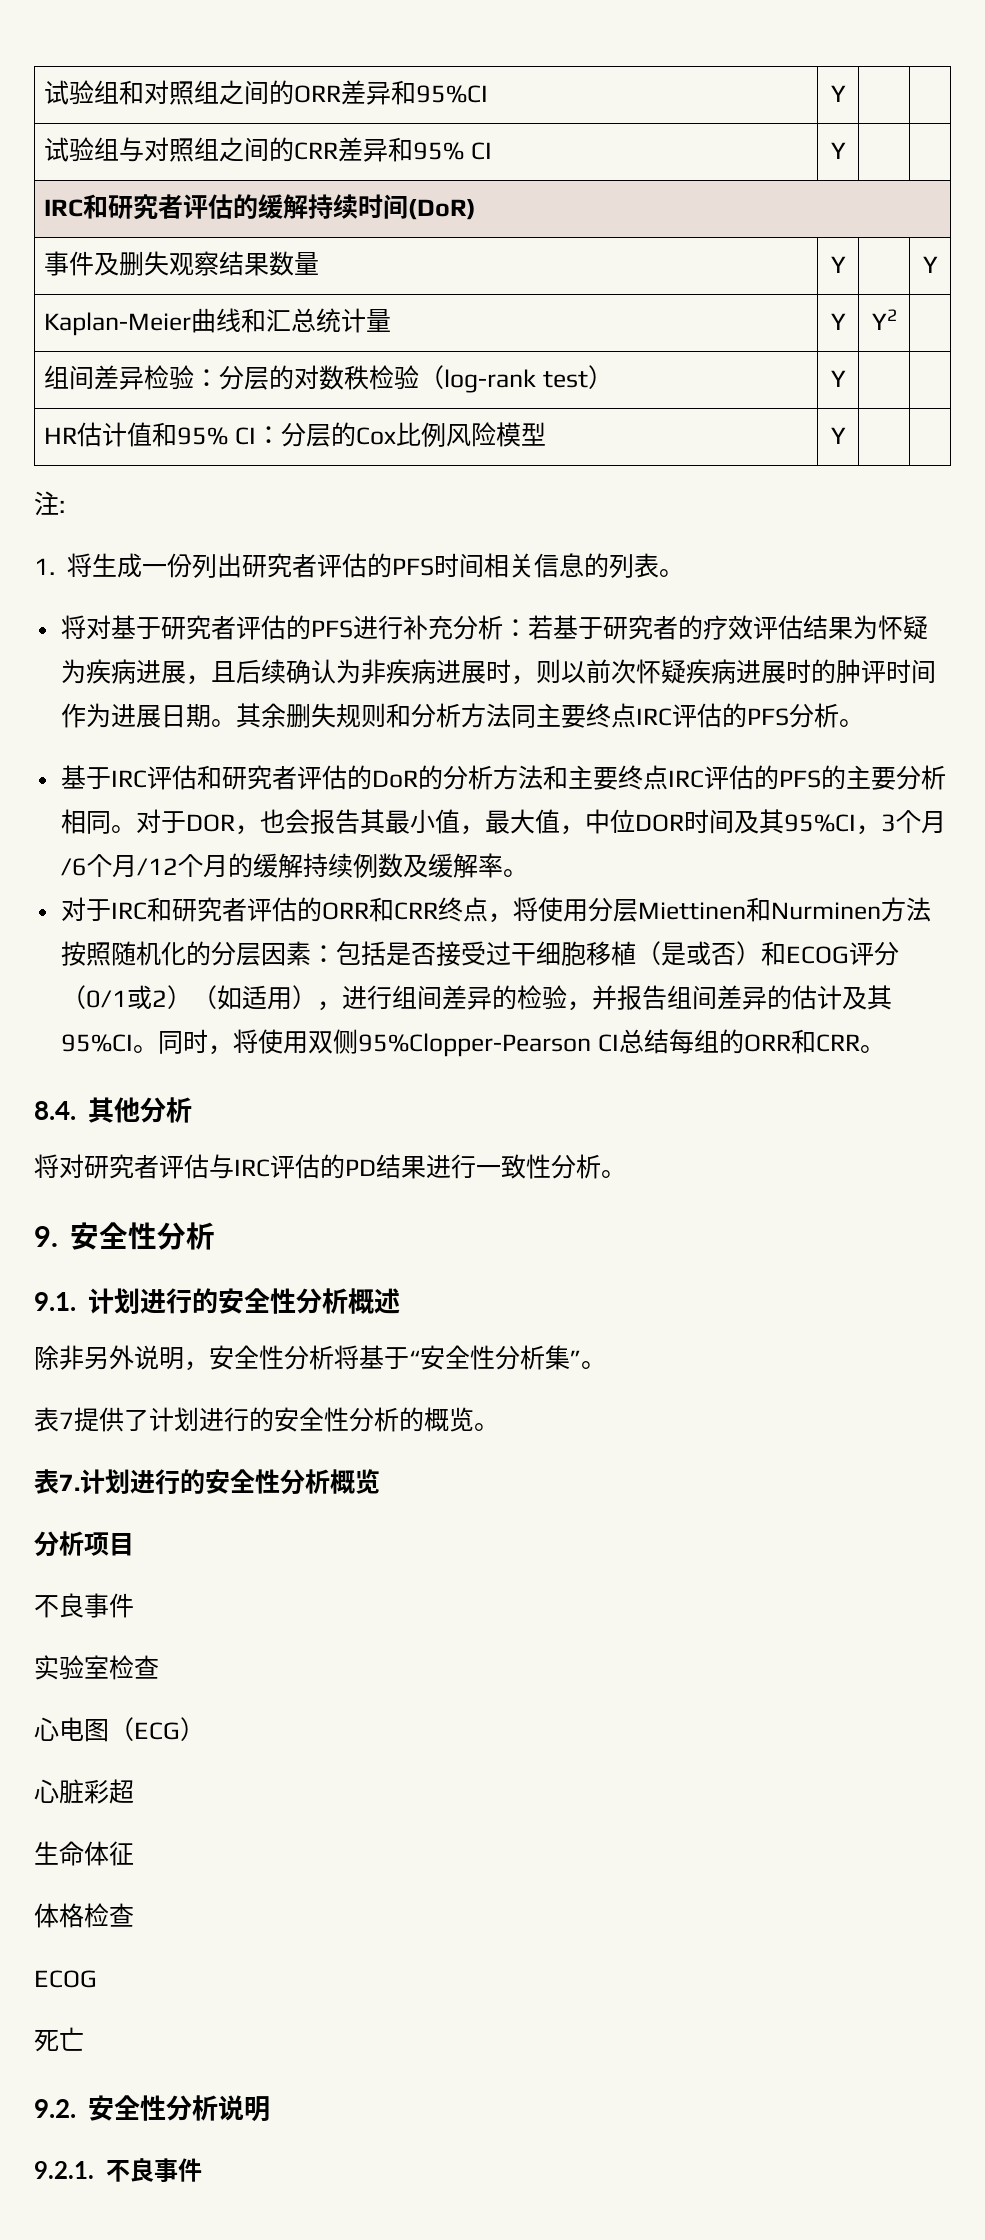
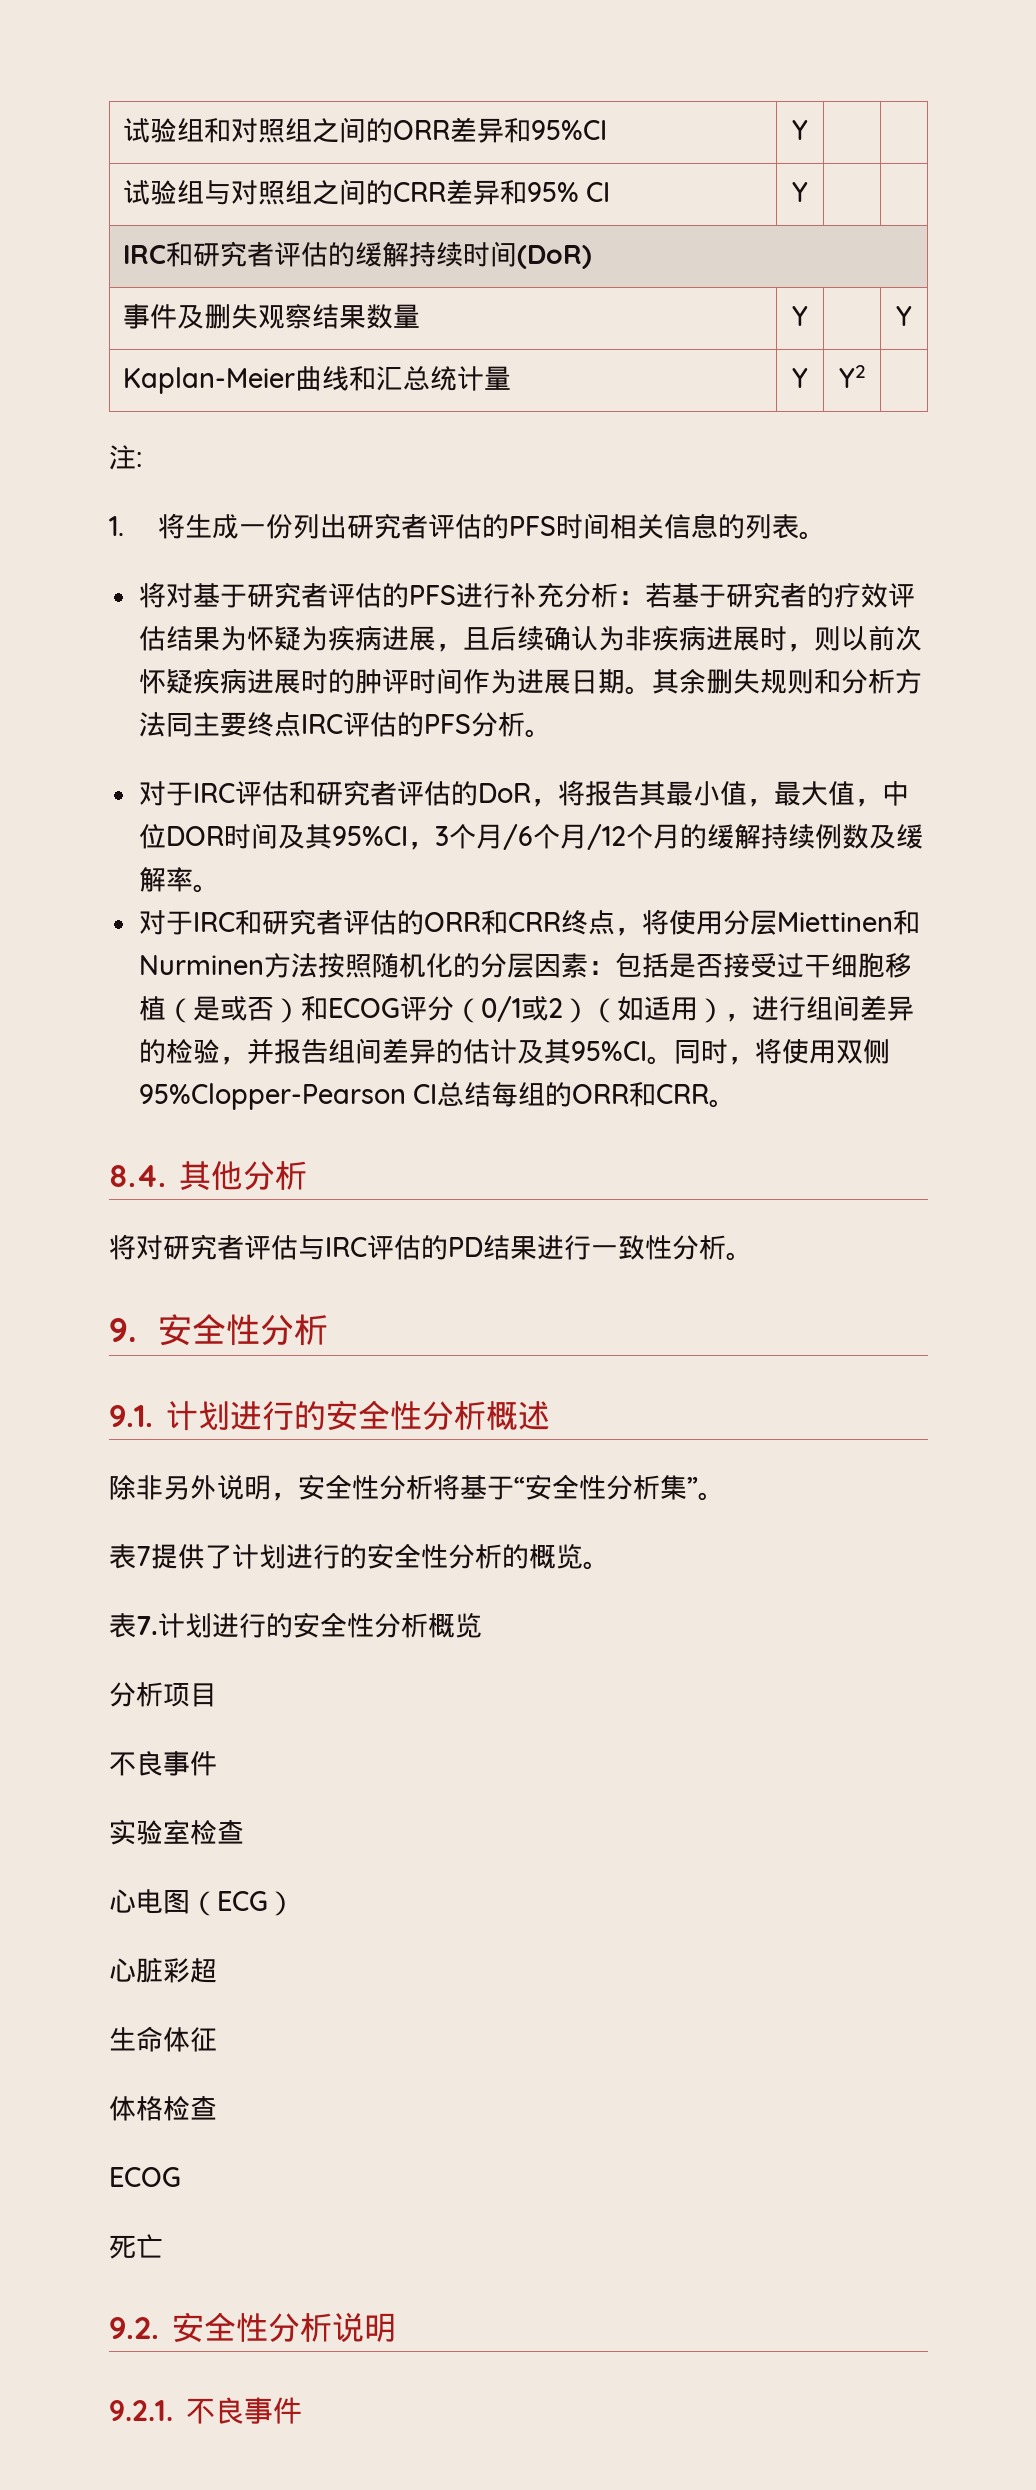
- 组间差异检验：分层的对数秩检验（log-rank test） | Y | |
- HR估计值和95% CI：分层的Cox比例风险模型 | Y | |
- 基于IRC评估和研究者评估的DoR的分析方法和主要终点IRC评估的PFS的主要分析相同。对于DOR，也会报告其最小值，最大值，中位DOR时间及其95%CI，3个月/6个月/12个月的缓解持续例数及缓解率。
+ 对于IRC评估和研究者评估的DoR，将报告其最小值，最大值，中位DOR时间及其95%CI，3个月/6个月/12个月的缓解持续例数及缓解率。

